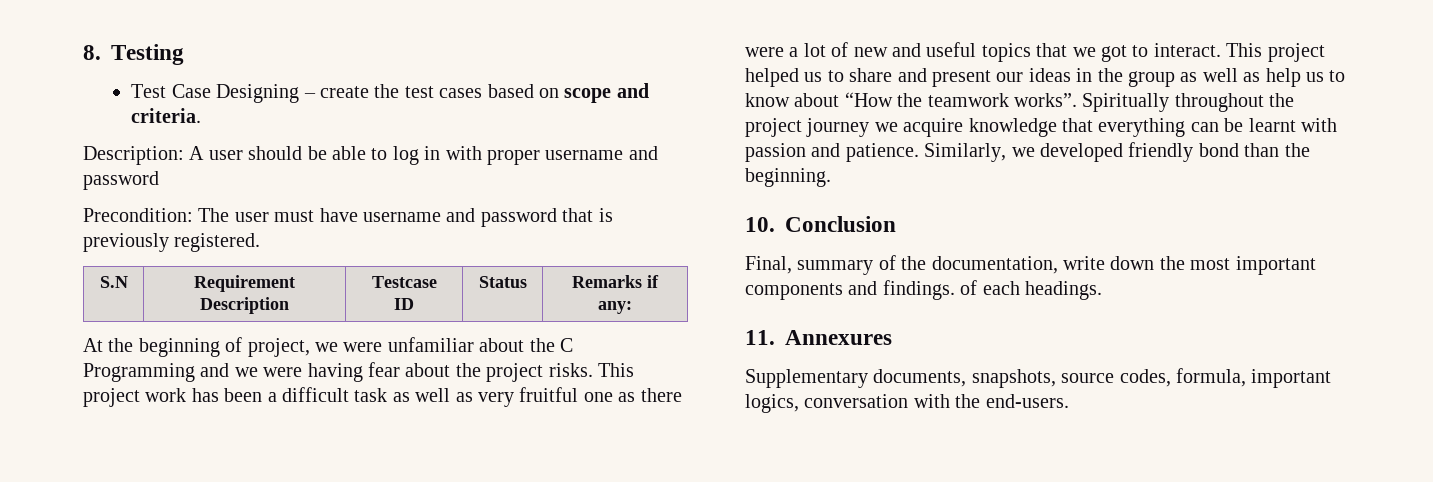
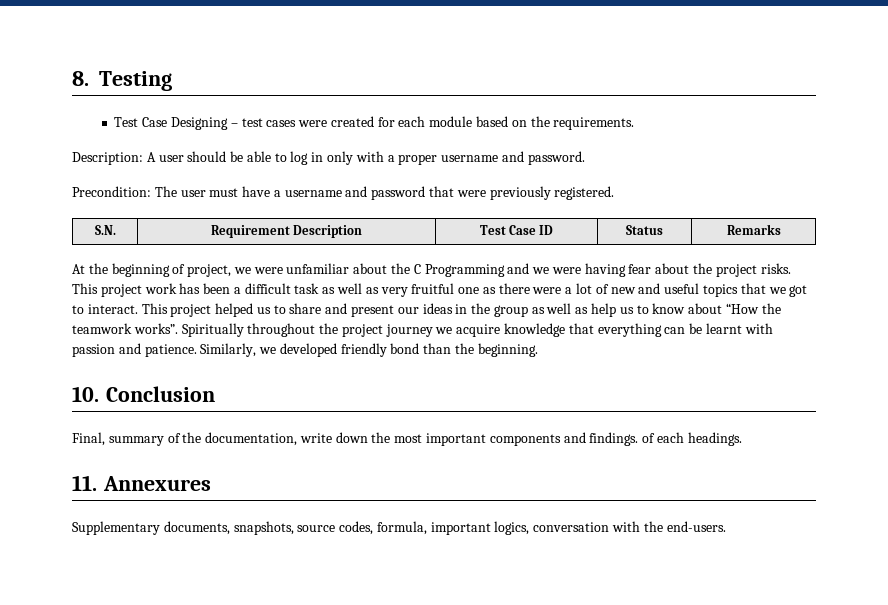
- Test Case Designing – create the test cases based on scope and criteria.
+ Test Case Designing – test cases were created for each module based on the requirements.
- Description: A user should be able to log in with proper username and password
+ Description: A user should be able to log in only with a proper username and password.
- Precondition: The user must have username and password that is previously registered.
+ Precondition: The user must have a username and password that were previously registered.
- S.N | Requirement Description | Testcase ID | Status | Remarks if any:
+ S.N. | Requirement Description | Test Case ID | Status | Remarks

